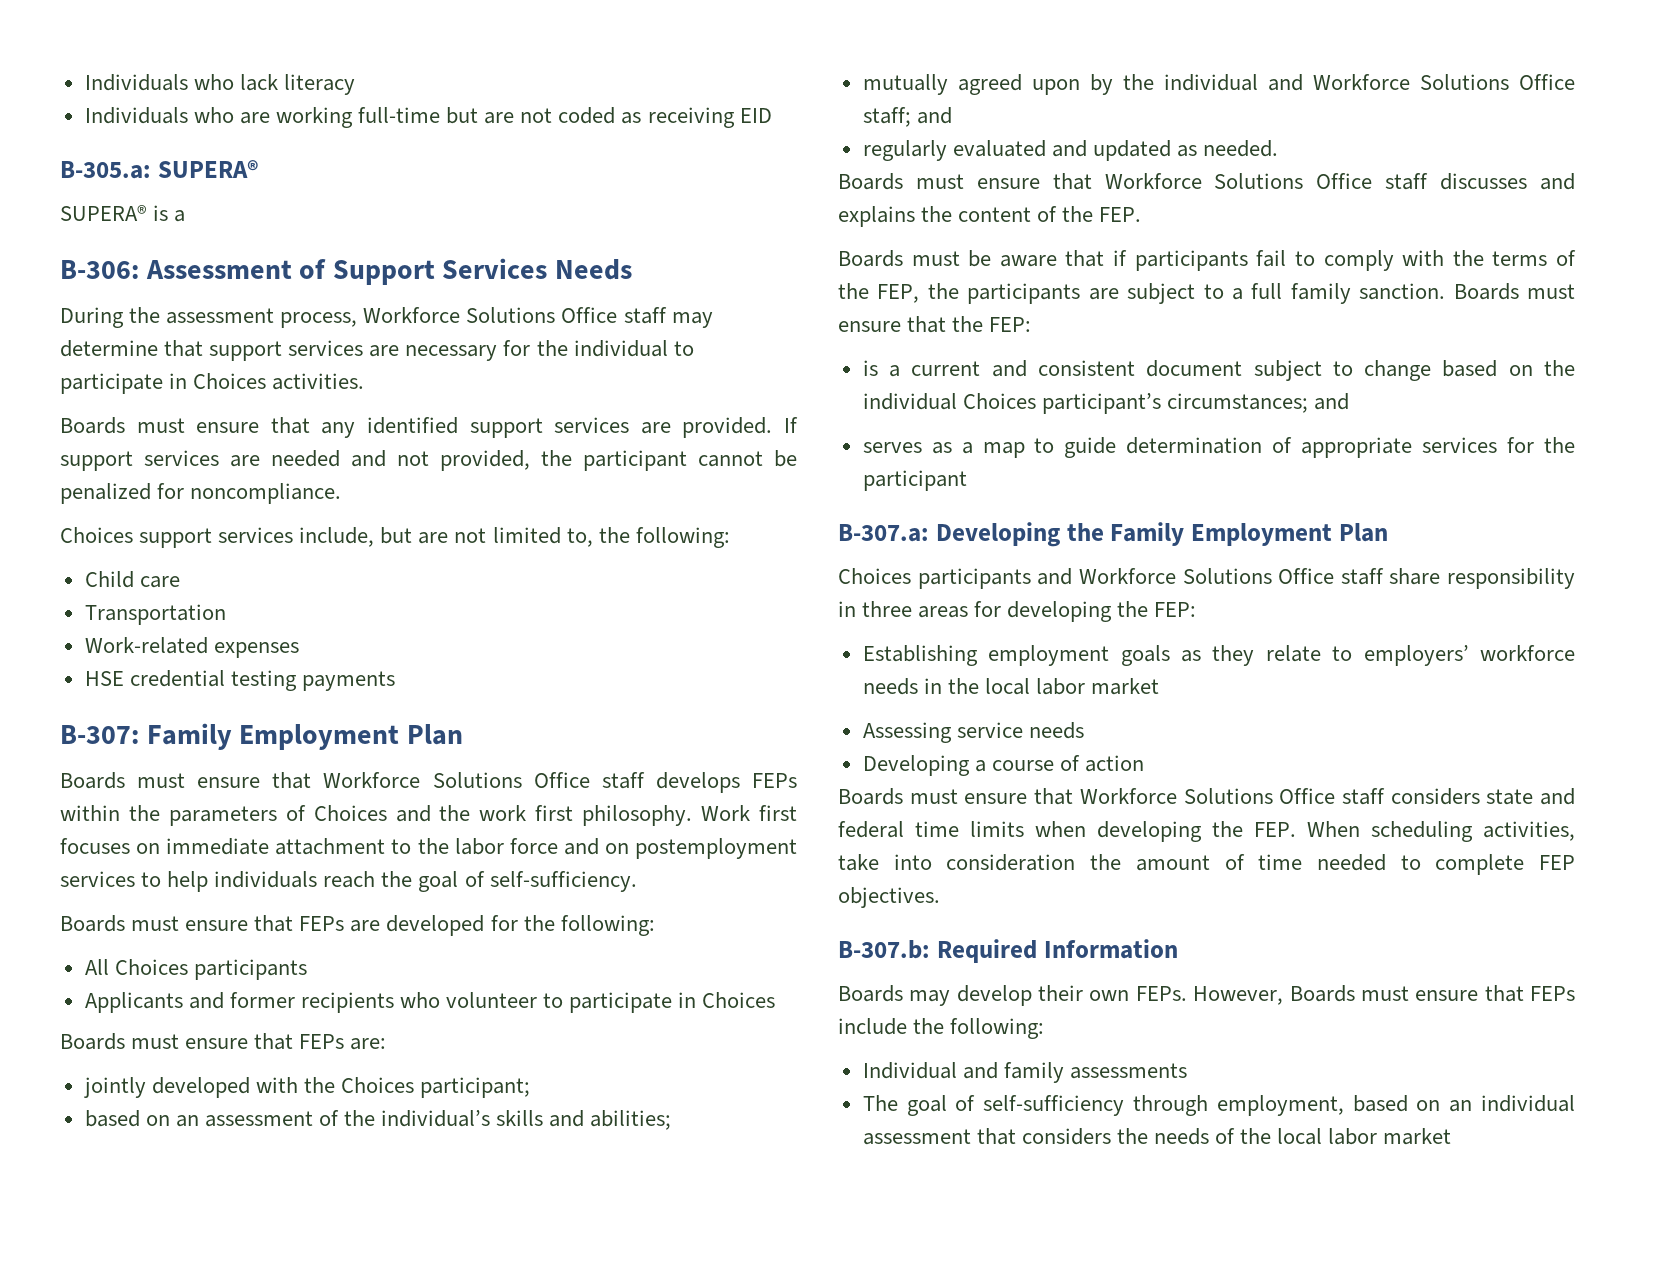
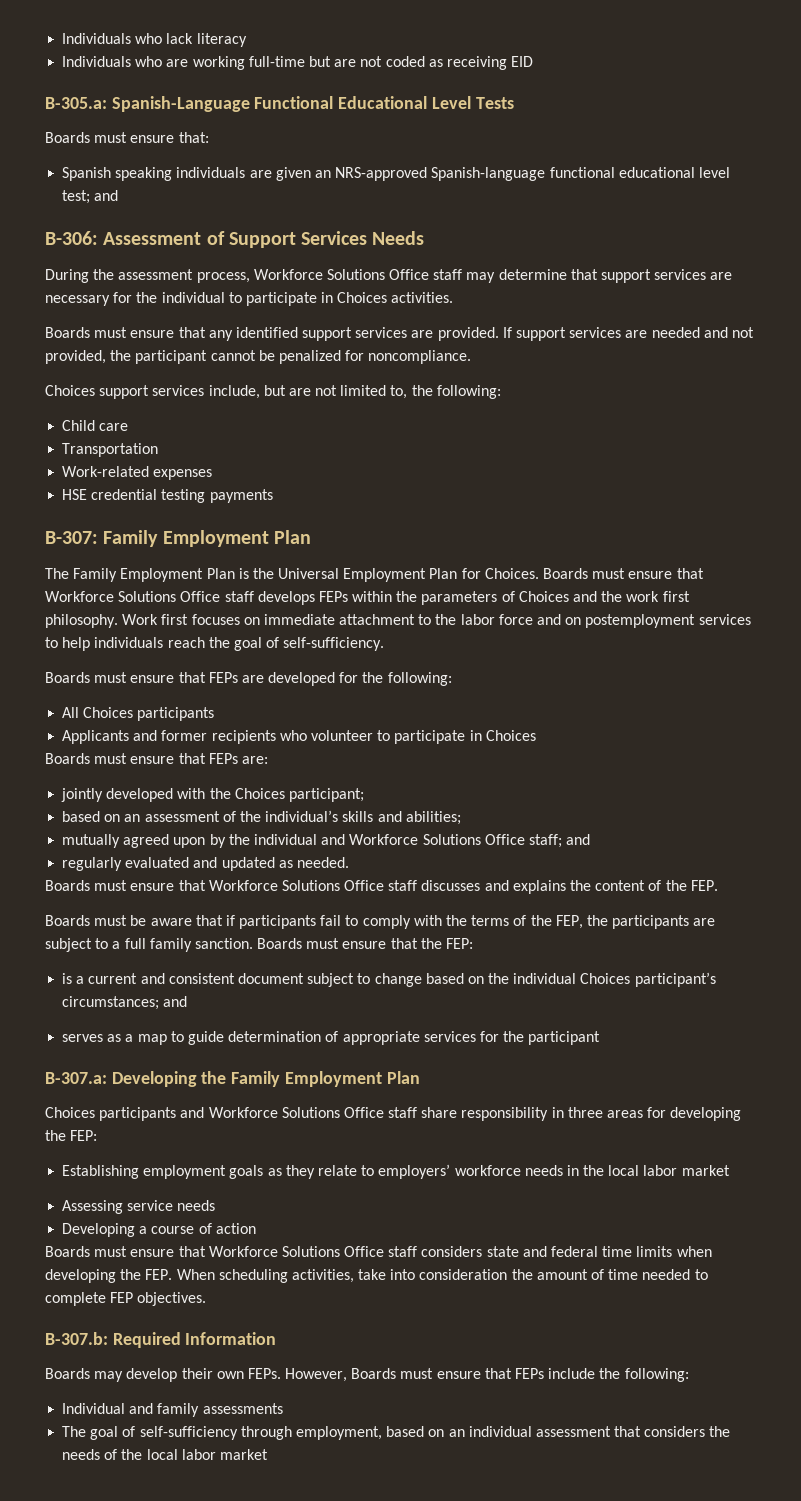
- B-305.a: SUPERA®
- SUPERA® is a
+ B-305.a: Spanish-Language Functional Educational Level Tests
+ Boards must ensure that:
+ Spanish speaking individuals are given an NRS-approved Spanish-language functional educational level test; and
+ The Family Employment Plan is the Universal Employment Plan for Choices.

